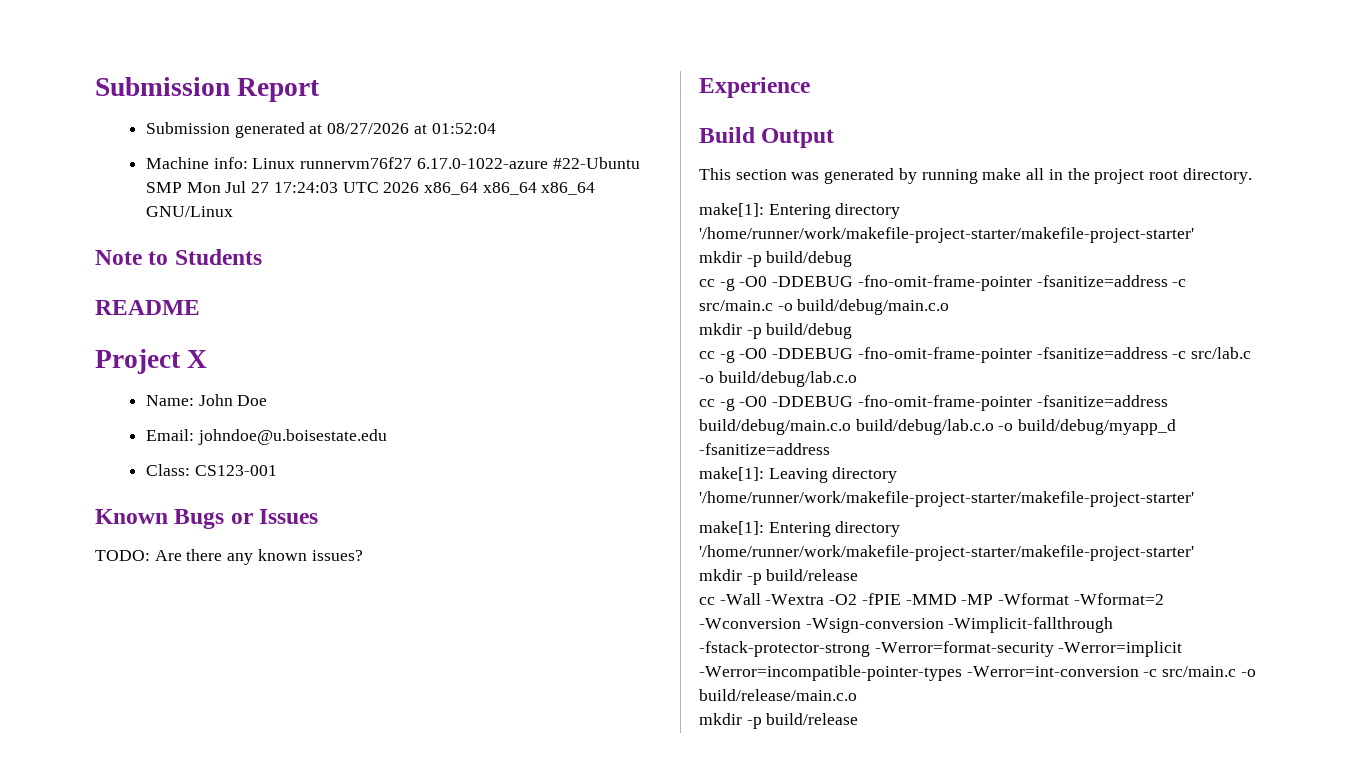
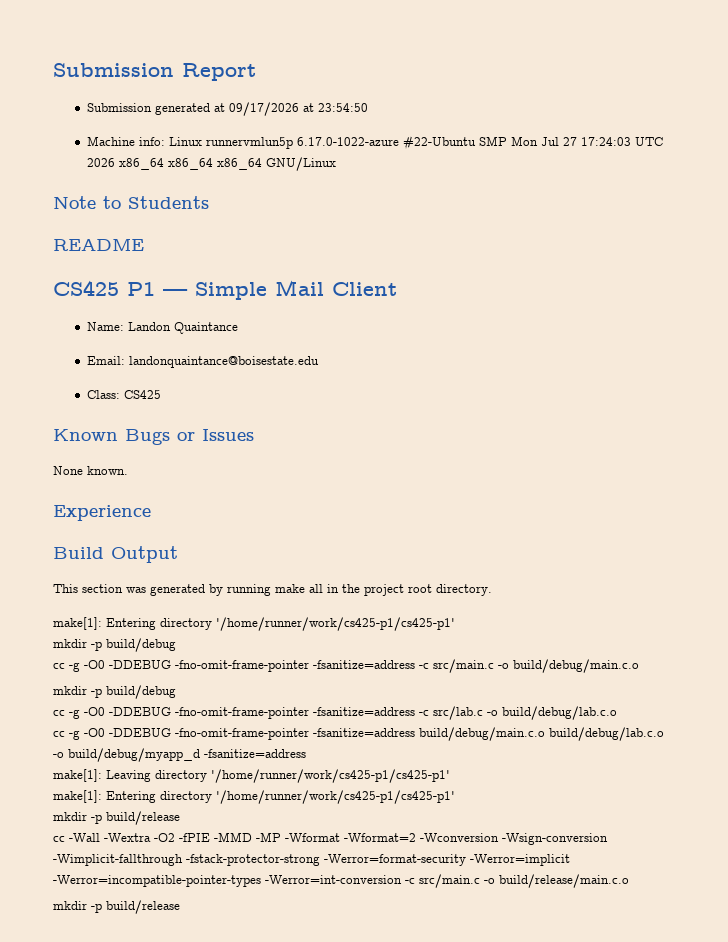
- Submission generated at 08/27/2026 at 01:52:04
+ Submission generated at 09/17/2026 at 23:54:50
- Machine info: Linux runnervm76f27 6.17.0-1022-azure #22-Ubuntu SMP Mon Jul 27 17:24:03 UTC 2026 x86_64 x86_64 x86_64 GNU/Linux
+ Machine info: Linux runnervmlun5p 6.17.0-1022-azure #22-Ubuntu SMP Mon Jul 27 17:24:03 UTC 2026 x86_64 x86_64 x86_64 GNU/Linux
- Project X
+ CS425 P1 — Simple Mail Client
- Name: John Doe
+ Name: Landon Quaintance
- Email: johndoe@u.boisestate.edu
+ Email: landonquaintance@boisestate.edu
- Class: CS123-001
+ Class: CS425
- TODO: Are there any known issues?
+ None known.
  This section was generated by running make all in the project root directory.
- make[1]: Entering directory '/home/runner/work/makefile-project-starter/makefile-project-starter'
+ make[1]: Entering directory '/home/runner/work/cs425-p1/cs425-p1'
- make[1]: Leaving directory '/home/runner/work/makefile-project-starter/makefile-project-starter'
- make[1]: Entering directory '/home/runner/work/makefile-project-starter/makefile-project-starter'
+ make[1]: Leaving directory '/home/runner/work/cs425-p1/cs425-p1'
+ make[1]: Entering directory '/home/runner/work/cs425-p1/cs425-p1'

